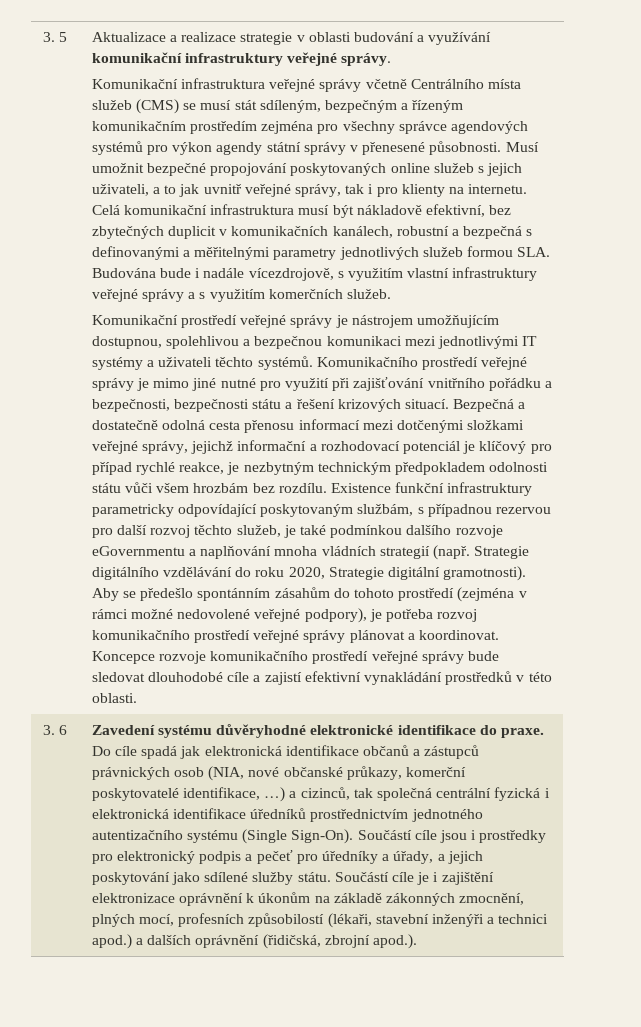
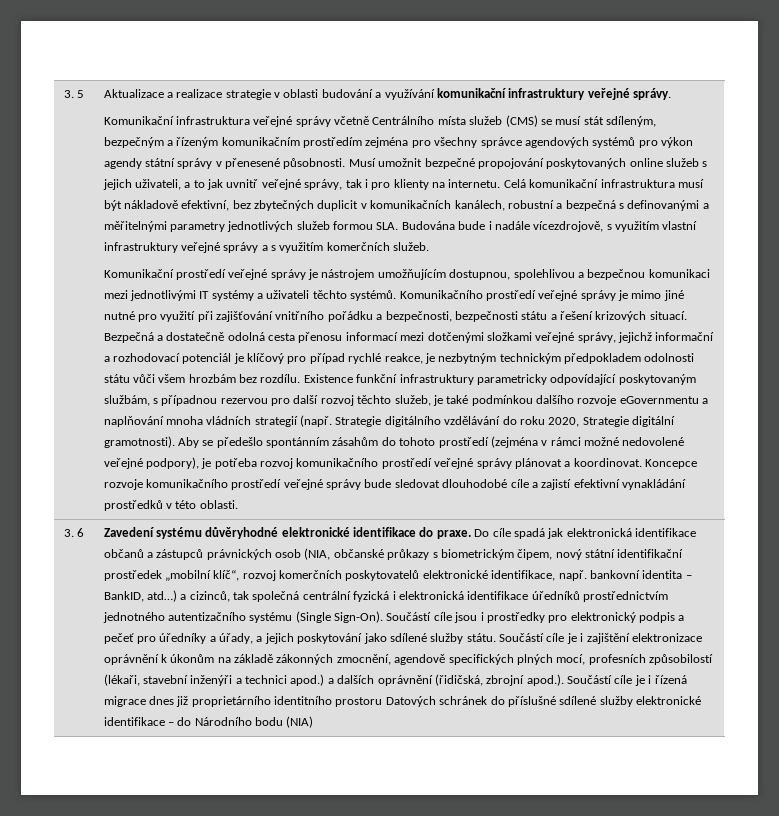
- Do cíle spadá jak elektronická identifikace občanů a zástupců právnických osob (NIA, nové občanské průkazy, komerční poskytovatelé identifikace, …) a cizinců, tak společná centrální fyzická i elektronická identifikace úředníků prostřednictvím jednotného autentizačního systému (Single Sign-On).
+ Do cíle spadá jak elektronická identifikace občanů a zástupců právnických osob (NIA, občanské průkazy s biometrickým čipem, nový státní identifikační prostředek „mobilní klíč“, rozvoj komerčních poskytovatelů elektronické identifikace, např. bankovní identita – BankID, atd…) a cizinců, tak společná centrální fyzická i elektronická identifikace úředníků prostřednictvím jednotného autentizačního systému (Single Sign-On).
- Součástí cíle je i zajištění elektronizace oprávnění k úkonům na základě zákonných zmocnění, plných mocí, profesních způsobilostí (lékaři, stavební inženýři a technici apod.) a dalších oprávnění (řidičská, zbrojní apod.).
+ Součástí cíle je i zajištění elektronizace oprávnění k úkonům na základě zákonných zmocnění, agendově specifických plných mocí, profesních způsobilostí (lékaři, stavební inženýři a technici apod.) a dalších oprávnění (řidičská, zbrojní apod.). Součástí cíle je i řízená migrace dnes již proprietárního identitního prostoru Datových schránek do příslušné sdílené služby elektronické identifikace – do Národního bodu (NIA)

